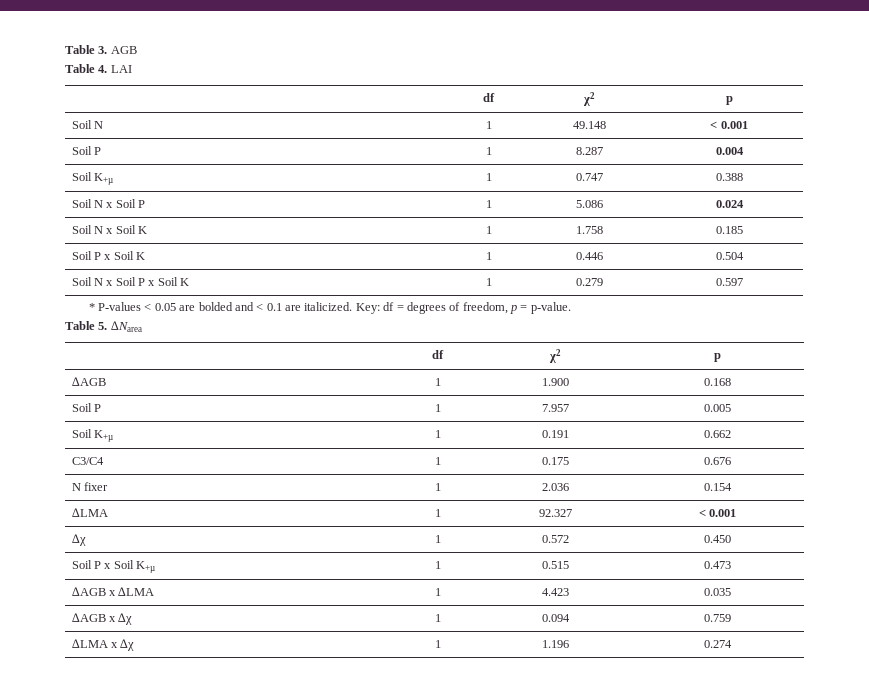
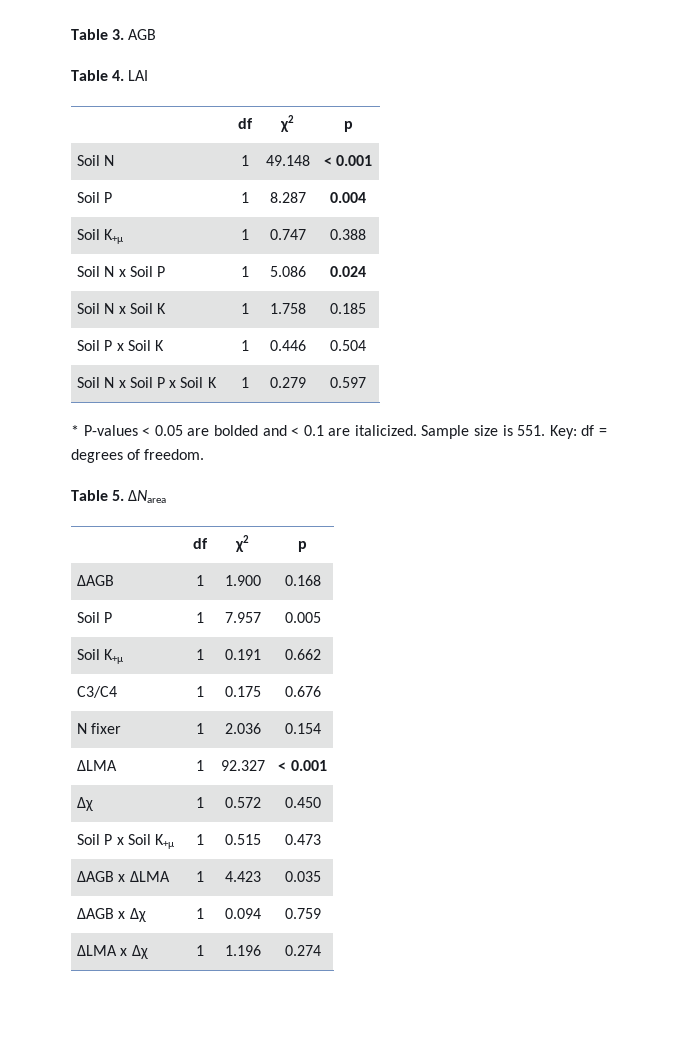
- Key: df = degrees of freedom, p = p-value.
+ Sample size is 551. Key: df = degrees of freedom.

